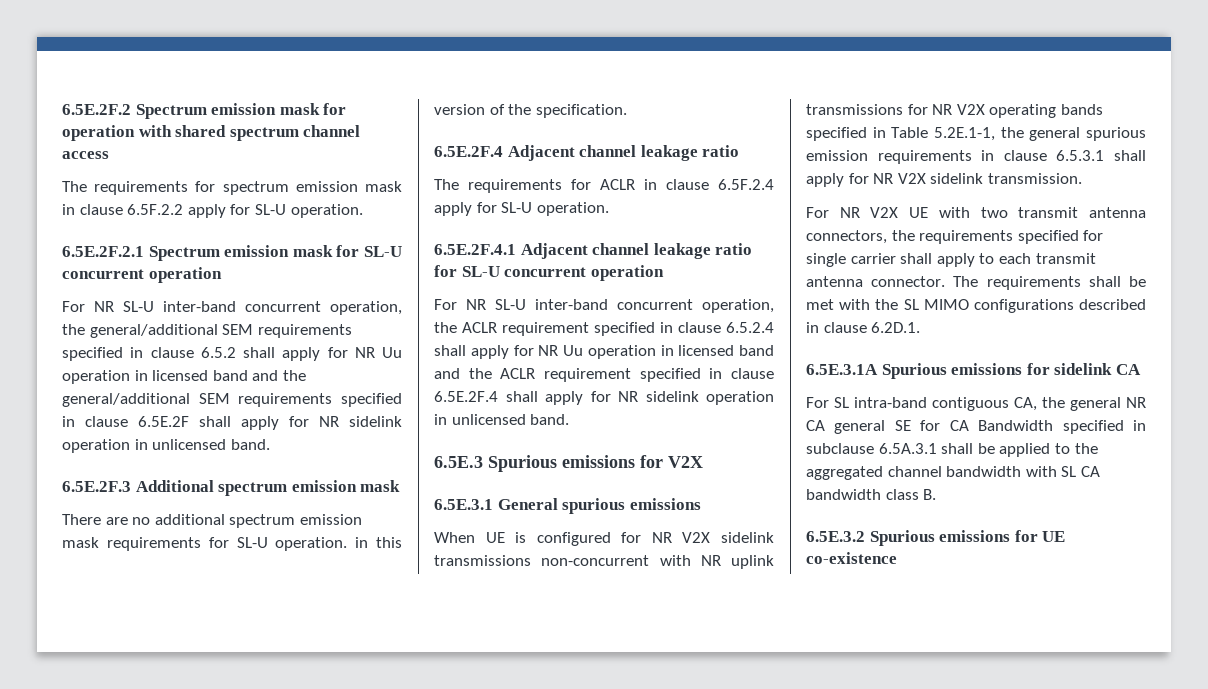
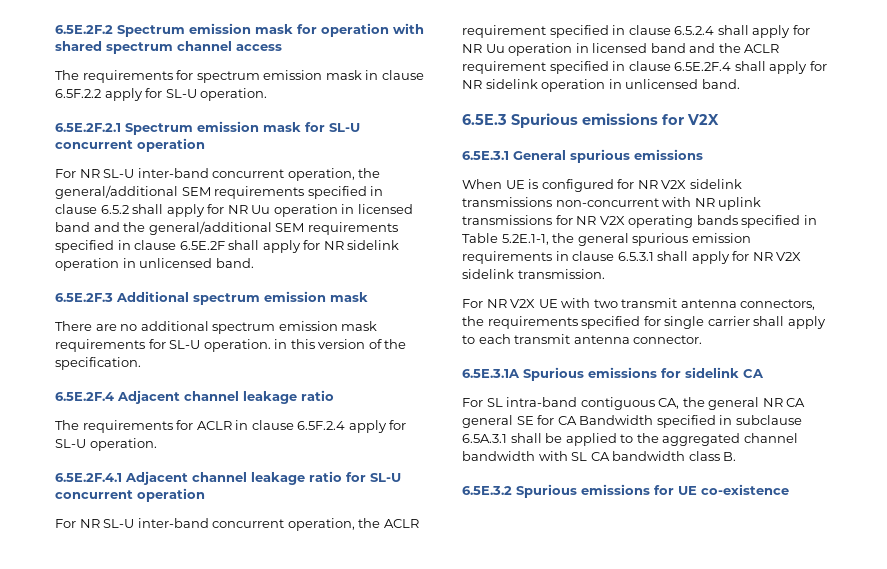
- The requirements shall be met with the SL MIMO configurations described in clause 6.2D.1.

